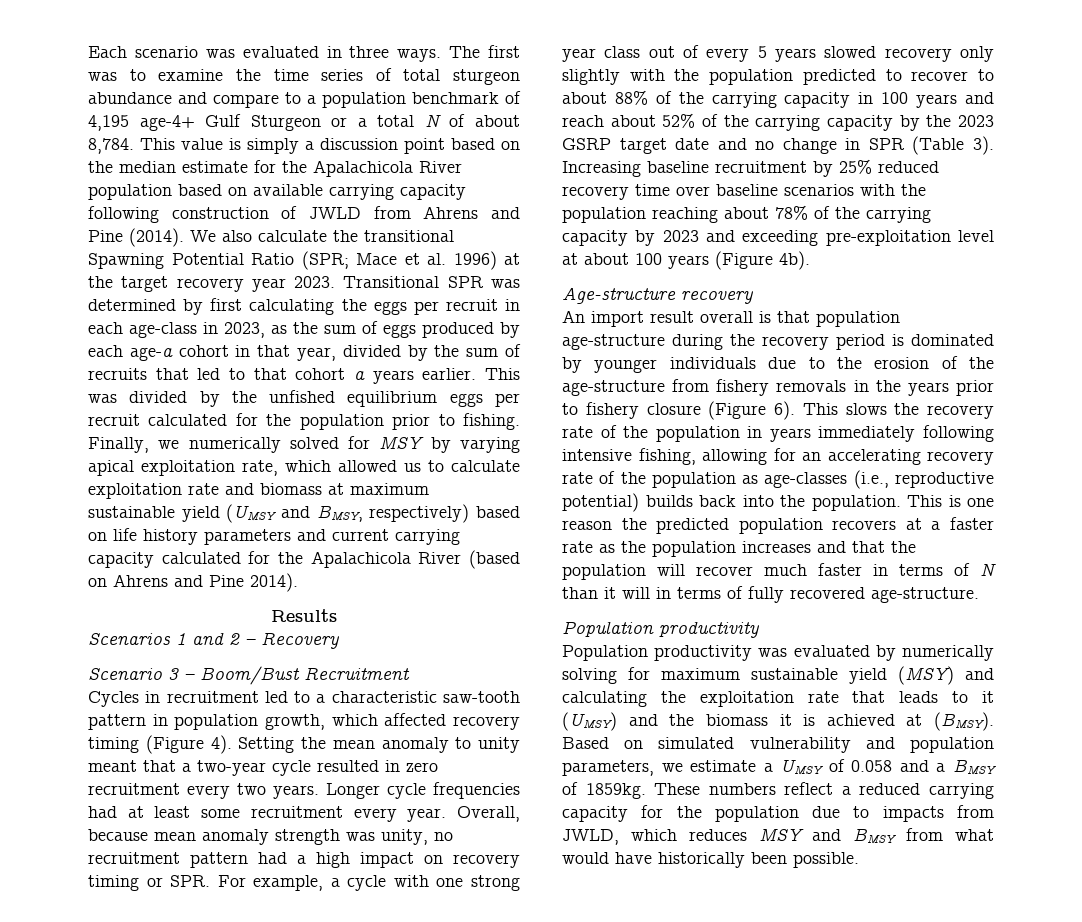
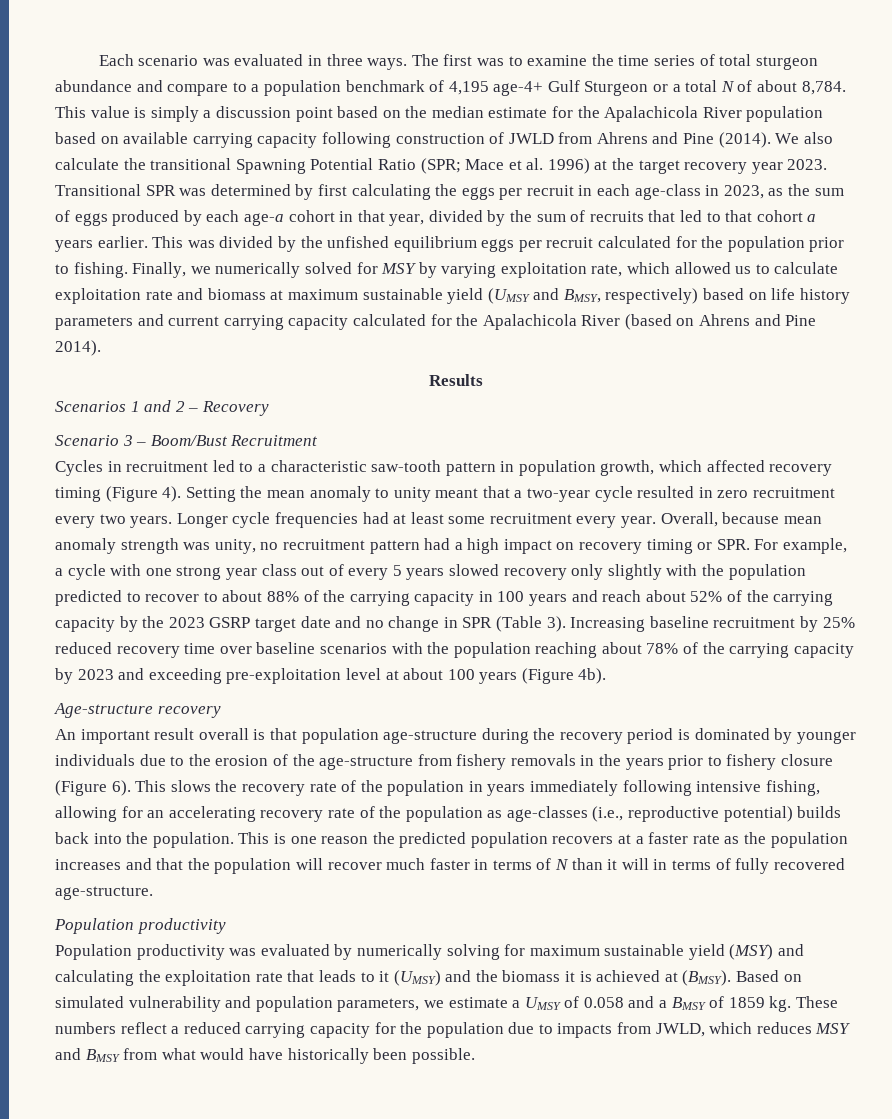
- Finally, we numerically solved for MSY by varying apical exploitation rate, which allowed us to calculate exploitation rate and biomass at maximum sustainable yield (UMSY and BMSY, respectively) based on life history parameters and current carrying capacity calculated for the Apalachicola River (based on Ahrens and Pine 2014).
+ Finally, we numerically solved for MSY by varying exploitation rate, which allowed us to calculate exploitation rate and biomass at maximum sustainable yield (UMSY and BMSY, respectively) based on life history parameters and current carrying capacity calculated for the Apalachicola River (based on Ahrens and Pine 2014).
- An import result overall is that population age-structure during the recovery period is dominated by younger individuals due to the erosion of the age-structure from fishery removals in the years prior to fishery closure (Figure 6).
+ An important result overall is that population age-structure during the recovery period is dominated by younger individuals due to the erosion of the age-structure from fishery removals in the years prior to fishery closure (Figure 6).
- Based on simulated vulnerability and population parameters, we estimate a UMSY of 0.058 and a BMSY of 1859kg.
+ Based on simulated vulnerability and population parameters, we estimate a UMSY of 0.058 and a BMSY of 1859 kg.

